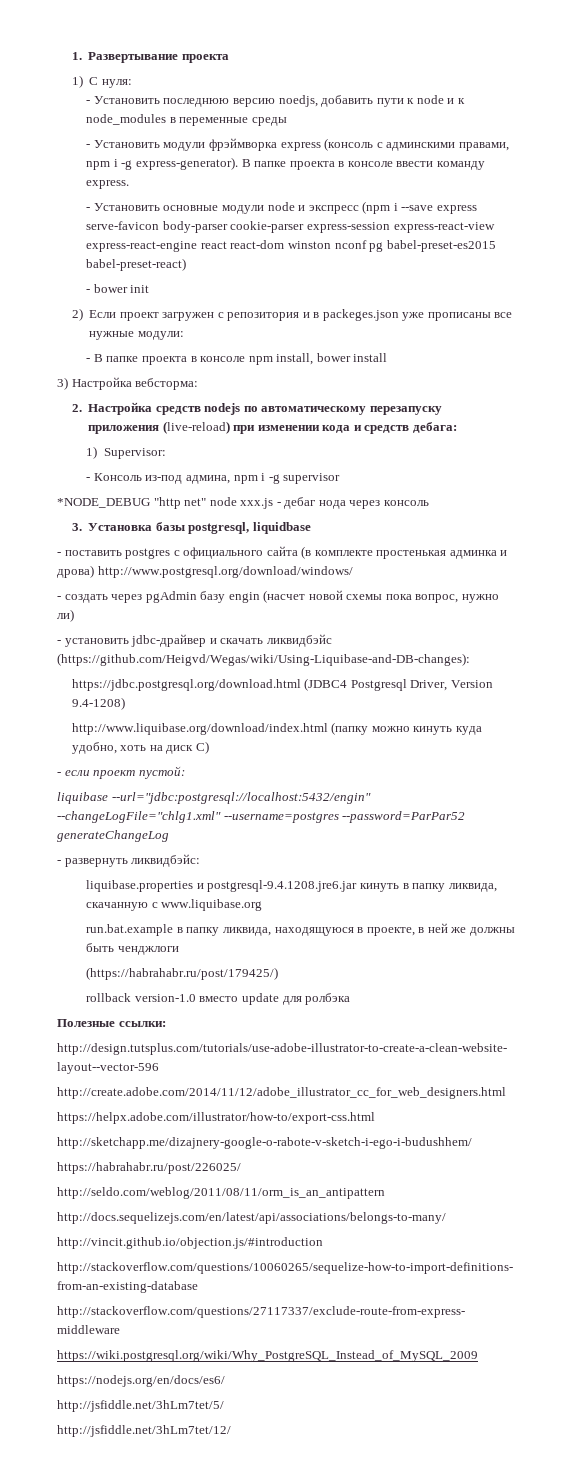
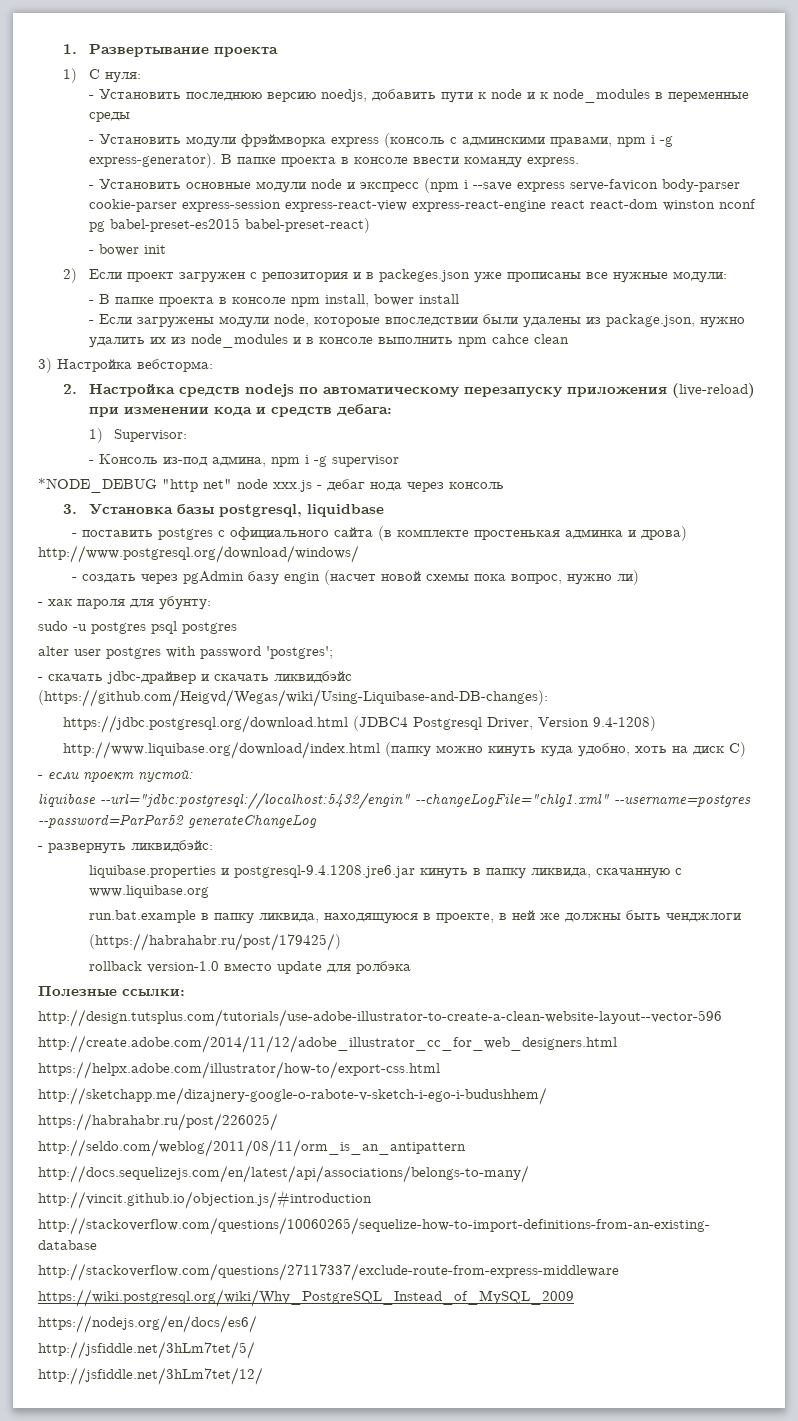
+ - Если загружены модули node, котороые впоследствии были удалены из package.json, нужно удалить их из node_modules и в консоле выполнить npm cahce clean
- - установить jdbc-драйвер и скачать ликвидбэйс (https://github.com/Heigvd/Wegas/wiki/Using-Liquibase-and-DB-changes):
+ - хак пароля для убунту:
+ sudo -u postgres psql postgres
+ alter user postgres with password 'postgres';
+ - скачать jdbc-драйвер и скачать ликвидбэйс (https://github.com/Heigvd/Wegas/wiki/Using-Liquibase-and-DB-changes):

